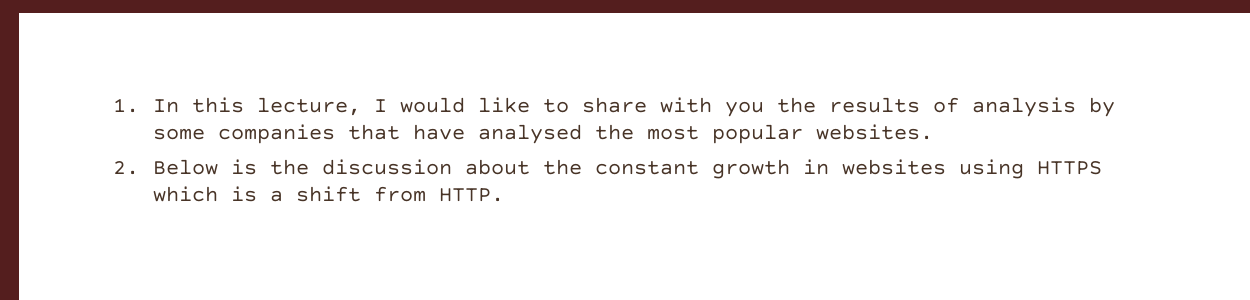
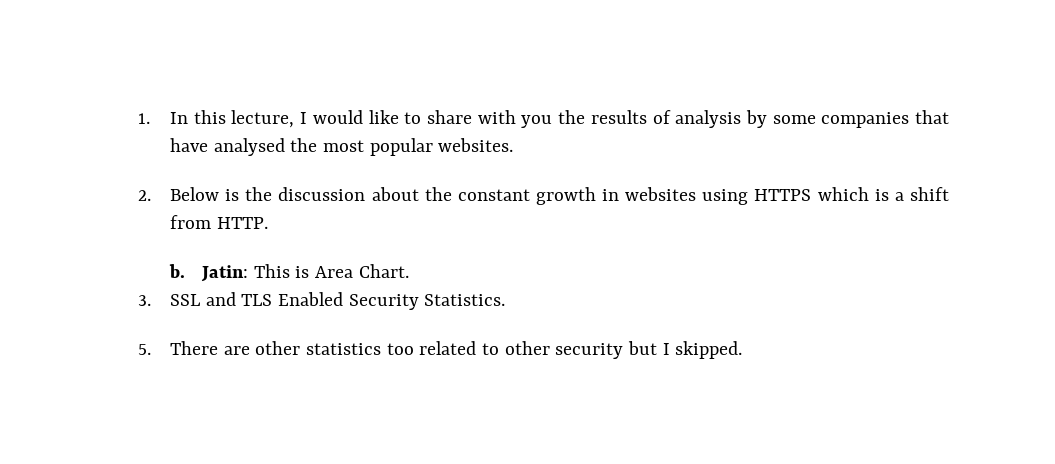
+ b. Jatin: This is Area Chart.
+ 3. SSL and TLS Enabled Security Statistics.
+ 5. There are other statistics too related to other security but I skipped.

